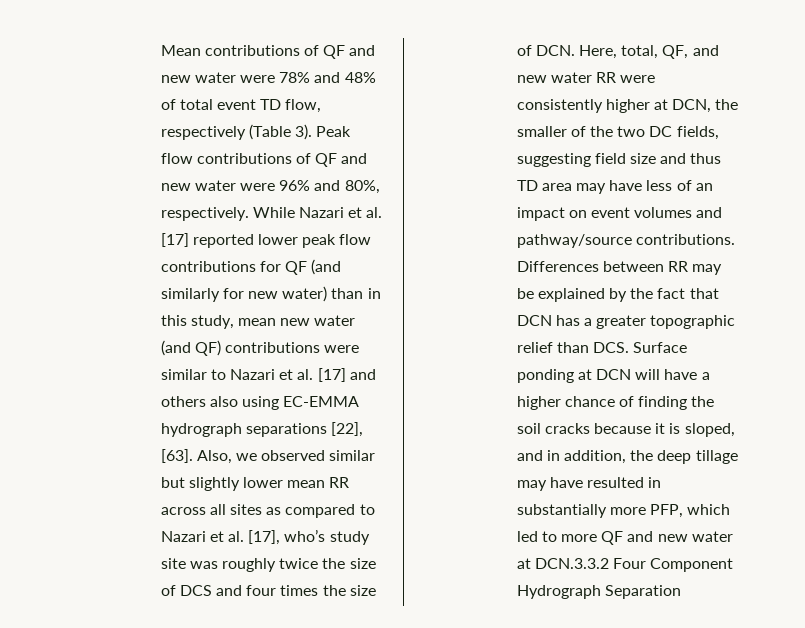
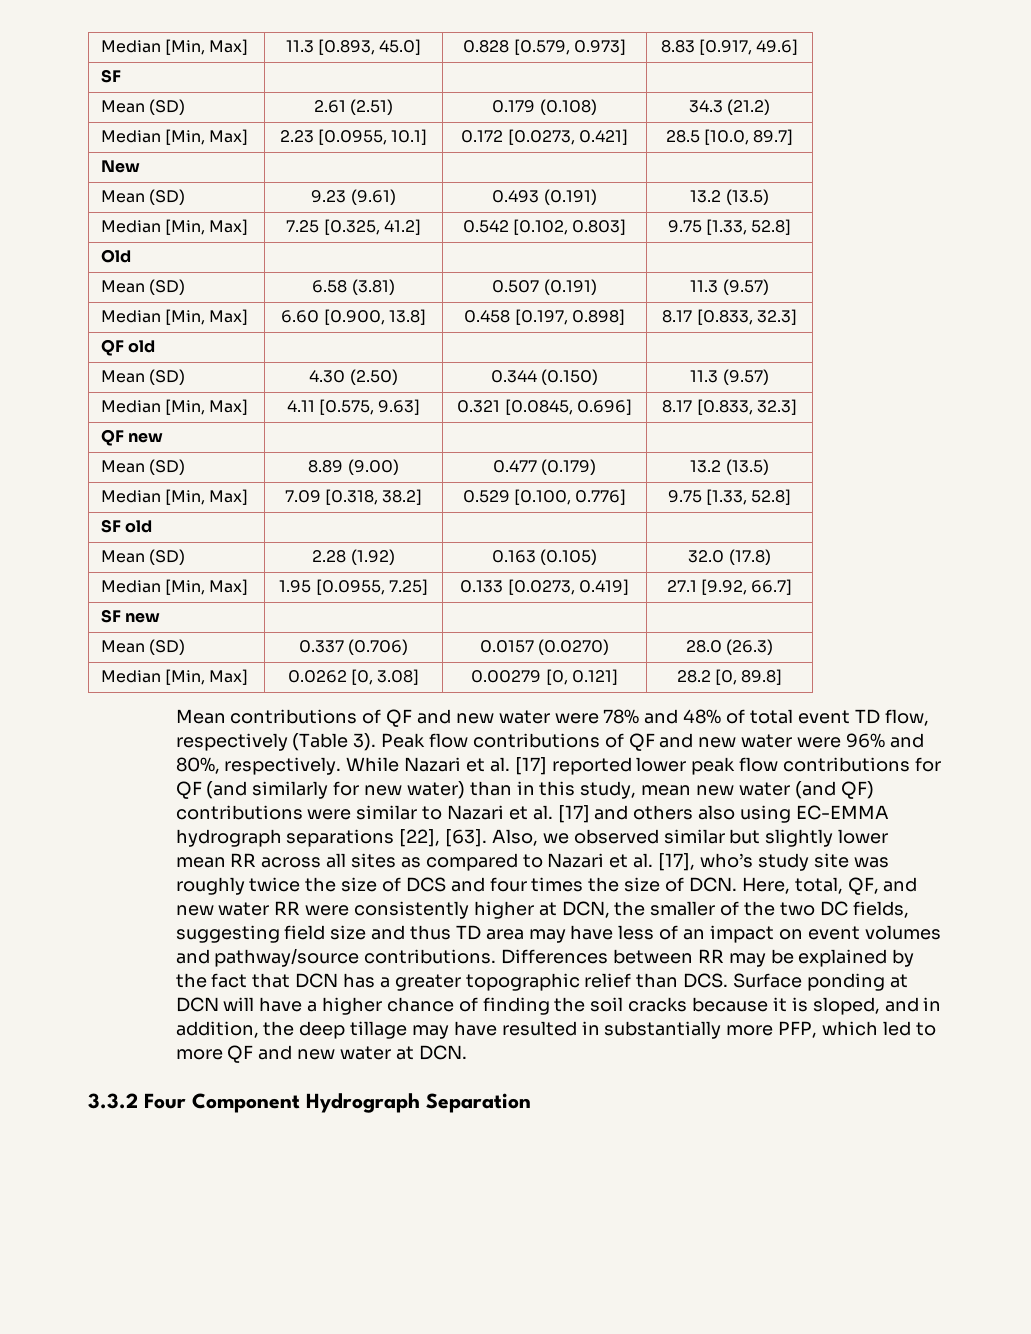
+ Median [Min, Max] | 11.3 [0.893, 45.0] | 0.828 [0.579, 0.973] | 8.83 [0.917, 49.6]
+ SF | | |
+ Mean (SD) | 2.61 (2.51) | 0.179 (0.108) | 34.3 (21.2)
+ Median [Min, Max] | 2.23 [0.0955, 10.1] | 0.172 [0.0273, 0.421] | 28.5 [10.0, 89.7]
+ New | | |
+ Mean (SD) | 9.23 (9.61) | 0.493 (0.191) | 13.2 (13.5)
+ Median [Min, Max] | 7.25 [0.325, 41.2] | 0.542 [0.102, 0.803] | 9.75 [1.33, 52.8]
+ Old | | |
+ Mean (SD) | 6.58 (3.81) | 0.507 (0.191) | 11.3 (9.57)
+ Median [Min, Max] | 6.60 [0.900, 13.8] | 0.458 [0.197, 0.898] | 8.17 [0.833, 32.3]
+ QF old | | |
+ Mean (SD) | 4.30 (2.50) | 0.344 (0.150) | 11.3 (9.57)
+ Median [Min, Max] | 4.11 [0.575, 9.63] | 0.321 [0.0845, 0.696] | 8.17 [0.833, 32.3]
+ QF new | | |
+ Mean (SD) | 8.89 (9.00) | 0.477 (0.179) | 13.2 (13.5)
+ Median [Min, Max] | 7.09 [0.318, 38.2] | 0.529 [0.100, 0.776] | 9.75 [1.33, 52.8]
+ SF old | | |
+ Mean (SD) | 2.28 (1.92) | 0.163 (0.105) | 32.0 (17.8)
+ Median [Min, Max] | 1.95 [0.0955, 7.25] | 0.133 [0.0273, 0.419] | 27.1 [9.92, 66.7]
+ SF new | | |
+ Mean (SD) | 0.337 (0.706) | 0.0157 (0.0270) | 28.0 (26.3)
+ Median [Min, Max] | 0.0262 [0, 3.08] | 0.00279 [0, 0.121] | 28.2 [0, 89.8]
- Differences between RR may be explained by the fact that DCN has a greater topographic relief than DCS. Surface ponding at DCN will have a higher chance of finding the soil cracks because it is sloped, and in addition, the deep tillage may have resulted in substantially more PFP, which led to more QF and new water at DCN.3.3.2 Four Component Hydrograph Separation
+ Differences between RR may be explained by the fact that DCN has a greater topographic relief than DCS. Surface ponding at DCN will have a higher chance of finding the soil cracks because it is sloped, and in addition, the deep tillage may have resulted in substantially more PFP, which led to more QF and new water at DCN.
+ 3.3.2 Four Component Hydrograph Separation

